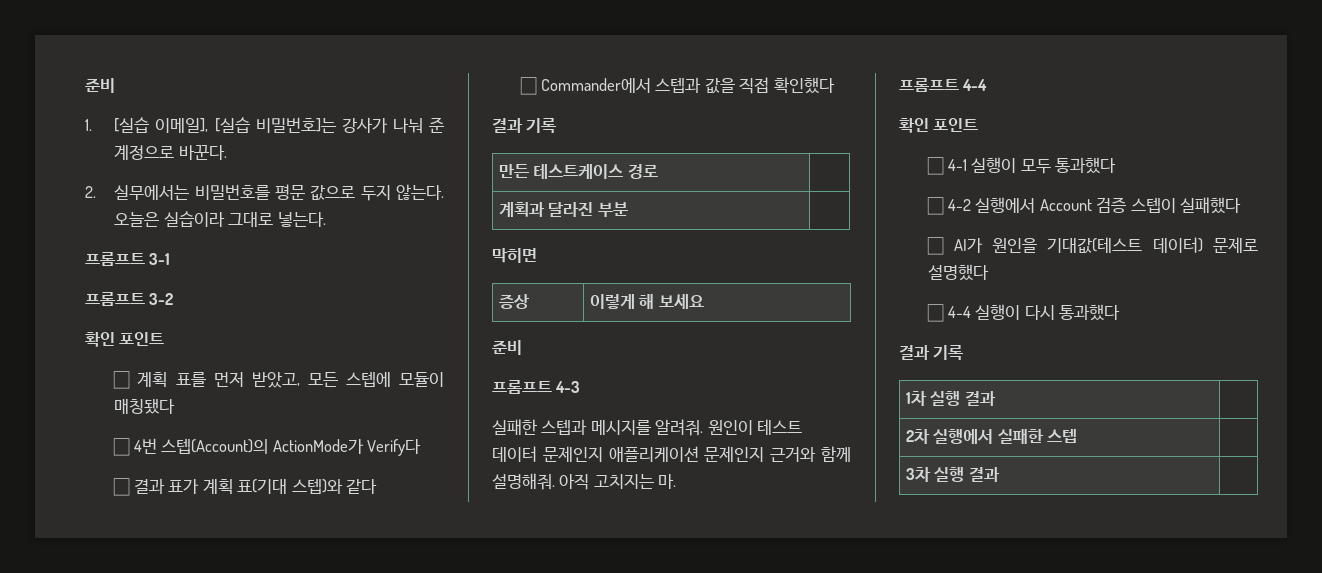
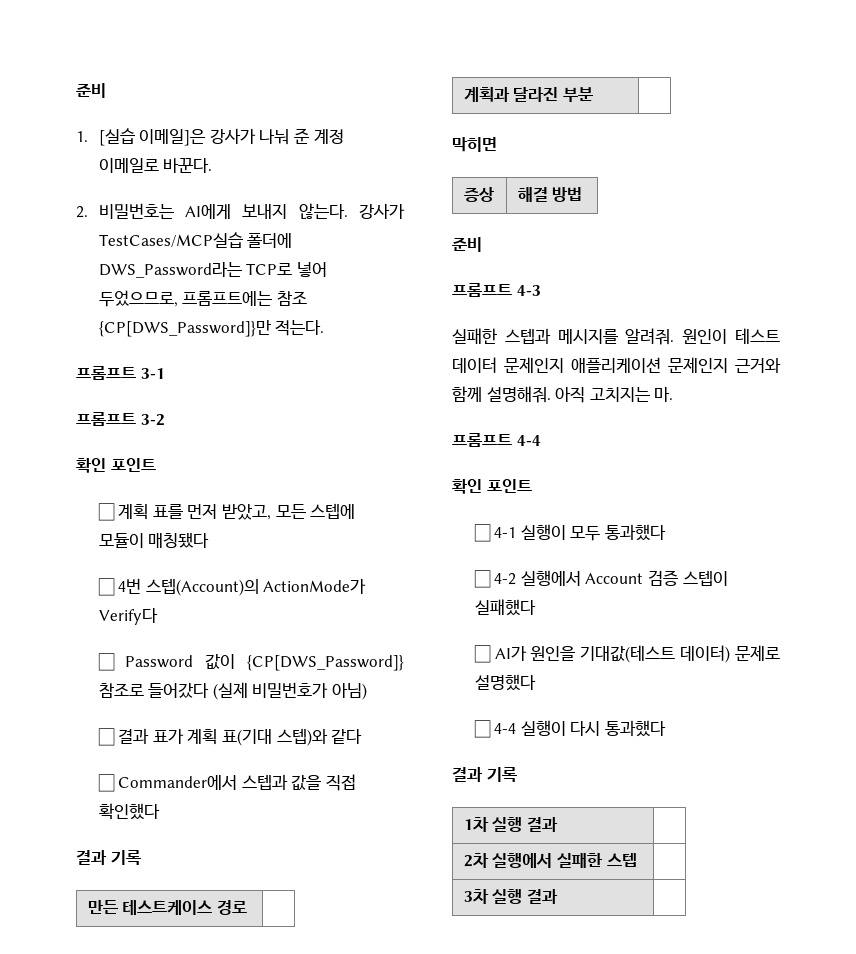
- 1. [실습 이메일], [실습 비밀번호]는 강사가 나눠 준 계정으로 바꾼다.
+ 1. [실습 이메일]은 강사가 나눠 준 계정 이메일로 바꾼다.
- 2. 실무에서는 비밀번호를 평문 값으로 두지 않는다. 오늘은 실습이라 그대로 넣는다.
+ 2. 비밀번호는 AI에게 보내지 않는다. 강사가 TestCases/MCP실습 폴더에 DWS_Password라는 TCP로 넣어 두었으므로, 프롬프트에는 참조 {CP[DWS_Password]}만 적는다.
+ ☐ Password 값이 {CP[DWS_Password]} 참조로 들어갔다 (실제 비밀번호가 아님)
- 증상 | 이렇게 해 보세요
+ 증상 | 해결 방법

